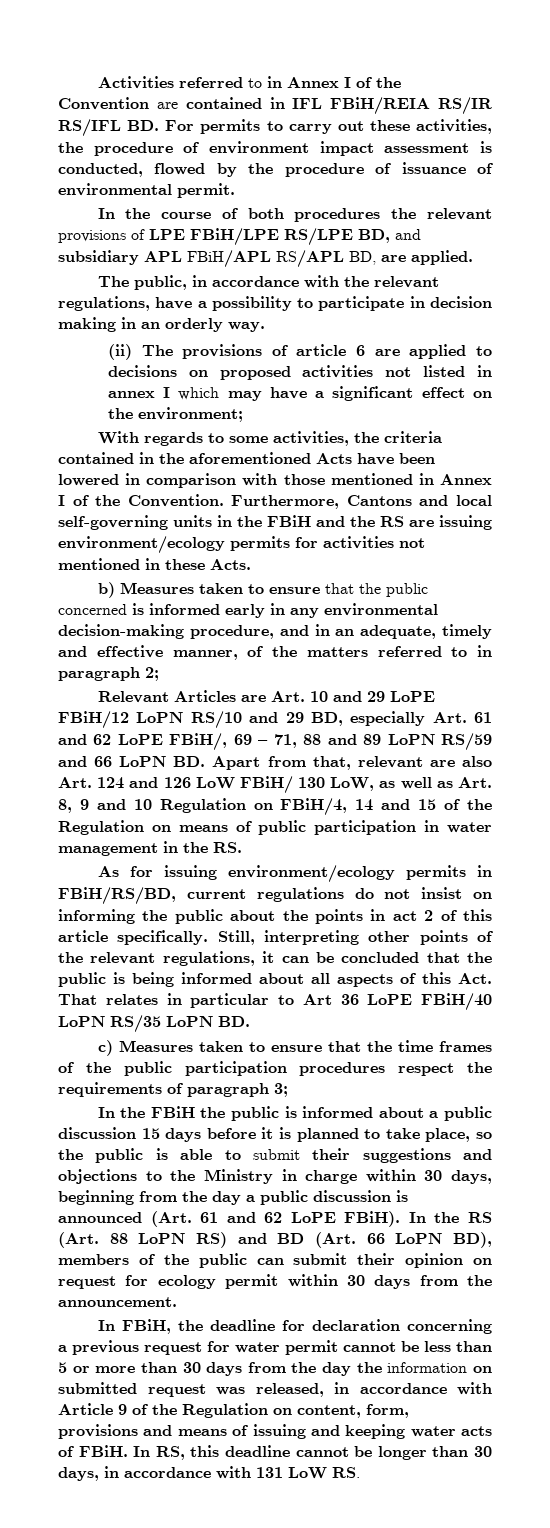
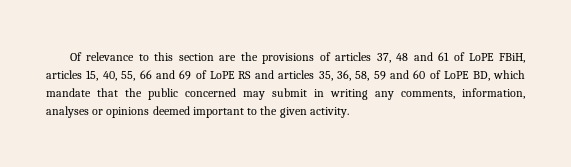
- Activities referred to in Annex I of the Convention are contained in IFL FBiH/REIA RS/IR RS/IFL BD. For permits to carry out these activities, the procedure of environment impact assessment is conducted, flowed by the procedure of issuance of environmental permit.
- In the course of both procedures the relevant provisions of LPE FBiH/LPE RS/LPE BD, and subsidiary APL FBiH/APL RS/APL BD, are applied.
- The public, in accordance with the relevant regulations, have a possibility to participate in decision making in an orderly way.
- (ii) The provisions of article 6 are applied to decisions on proposed activities not listed in annex I which may have a significant effect on the environment;
- With regards to some activities, the criteria contained in the aforementioned Acts have been lowered in comparison with those mentioned in Annex I of the Convention. Furthermore, Cantons and local self-governing units in the FBiH and the RS are issuing environment/ecology permits for activities not mentioned in these Acts.
- b) Measures taken to ensure that the public concerned is informed early in any environmental decision-making procedure, and in an adequate, timely and effective manner, of the matters referred to in paragraph 2;
- Relevant Articles are Art. 10 and 29 LoPE FBiH/12 LoPN RS/10 and 29 BD, especially Art. 61 and 62 LoPE FBiH/, 69 – 71, 88 and 89 LoPN RS/59 and 66 LoPN BD. Apart from that, relevant are also Art. 124 and 126 LoW FBiH/ 130 LoW, as well as Art. 8, 9 and 10 Regulation on FBiH/4, 14 and 15 of the Regulation on means of public participation in water management in the RS.
- As for issuing environment/ecology permits in FBiH/RS/BD, current regulations do not insist on informing the public about the points in act 2 of this article specifically. Still, interpreting other points of the relevant regulations, it can be concluded that the public is being informed about all aspects of this Act. That relates in particular to Art 36 LoPE FBiH/40 LoPN RS/35 LoPN BD.
- c) Measures taken to ensure that the time frames of the public participation procedures respect the requirements of paragraph 3;
- In the FBiH the public is informed about a public discussion 15 days before it is planned to take place, so the public is able to submit their suggestions and objections to the Ministry in charge within 30 days, beginning from the day a public discussion is announced (Art. 61 and 62 LoPE FBiH). In the RS (Art. 88 LoPN RS) and BD (Art. 66 LoPN BD), members of the public can submit their opinion on request for ecology permit within 30 days from the announcement.
- In FBiH, the deadline for declaration concerning a previous request for water permit cannot be less than 5 or more than 30 days from the day the information on submitted request was released, in accordance with Article 9 of the Regulation on content, form, provisions and means of issuing and keeping water acts of FBiH. In RS, this deadline cannot be longer than 30 days, in accordance with 131 LoW RS.
+ Of relevance to this section are the provisions of articles 37, 48 and 61 of LoPE FBiH, articles 15, 40, 55, 66 and 69 of LoPE RS and articles 35, 36, 58, 59 and 60 of LoPE BD, which mandate that the public concerned may submit in writing any comments, information, analyses or opinions deemed important to the given activity.

